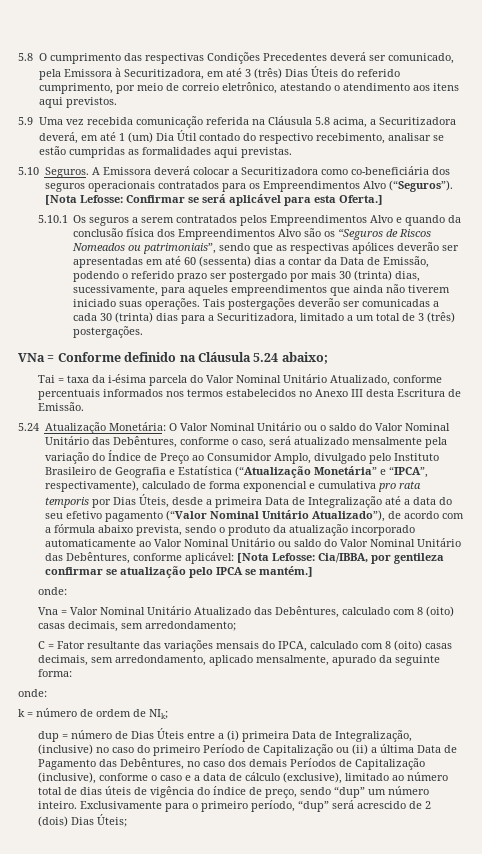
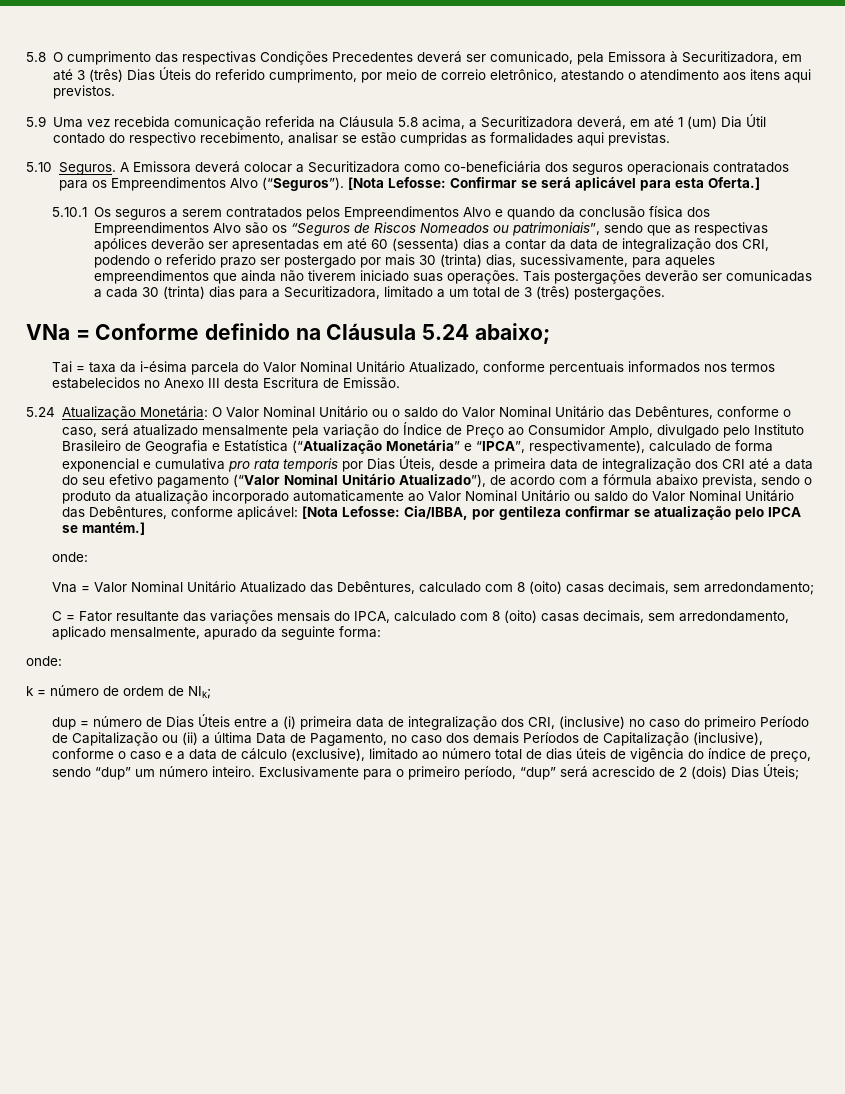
- 5.10.1 Os seguros a serem contratados pelos Empreendimentos Alvo e quando da conclusão física dos Empreendimentos Alvo são os “Seguros de Riscos Nomeados ou patrimoniais”, sendo que as respectivas apólices deverão ser apresentadas em até 60 (sessenta) dias a contar da Data de Emissão, podendo o referido prazo ser postergado por mais 30 (trinta) dias, sucessivamente, para aqueles empreendimentos que ainda não tiverem iniciado suas operações.
+ 5.10.1 Os seguros a serem contratados pelos Empreendimentos Alvo e quando da conclusão física dos Empreendimentos Alvo são os “Seguros de Riscos Nomeados ou patrimoniais”, sendo que as respectivas apólices deverão ser apresentadas em até 60 (sessenta) dias a contar da data de integralização dos CRI, podendo o referido prazo ser postergado por mais 30 (trinta) dias, sucessivamente, para aqueles empreendimentos que ainda não tiverem iniciado suas operações.
- O Valor Nominal Unitário ou o saldo do Valor Nominal Unitário das Debêntures, conforme o caso, será atualizado mensalmente pela variação do Índice de Preço ao Consumidor Amplo, divulgado pelo Instituto Brasileiro de Geografia e Estatística (“Atualização Monetária” e “IPCA”, respectivamente), calculado de forma exponencial e cumulativa pro rata temporis por Dias Úteis, desde a primeira Data de Integralização até a data do seu efetivo pagamento (“Valor Nominal Unitário Atualizado”), de acordo com a fórmula abaixo prevista, sendo o produto da atualização incorporado automaticamente ao Valor Nominal Unitário ou saldo do Valor Nominal Unitário das Debêntures, conforme aplicável:
+ O Valor Nominal Unitário ou o saldo do Valor Nominal Unitário das Debêntures, conforme o caso, será atualizado mensalmente pela variação do Índice de Preço ao Consumidor Amplo, divulgado pelo Instituto Brasileiro de Geografia e Estatística (“Atualização Monetária” e “IPCA”, respectivamente), calculado de forma exponencial e cumulativa pro rata temporis por Dias Úteis, desde a primeira data de integralização dos CRI até a data do seu efetivo pagamento (“Valor Nominal Unitário Atualizado”), de acordo com a fórmula abaixo prevista, sendo o produto da atualização incorporado automaticamente ao Valor Nominal Unitário ou saldo do Valor Nominal Unitário das Debêntures, conforme aplicável:
- dup = número de Dias Úteis entre a (i) primeira Data de Integralização, (inclusive) no caso do primeiro Período de Capitalização ou (ii) a última Data de Pagamento das Debêntures, no caso dos demais Períodos de Capitalização (inclusive), conforme o caso e a data de cálculo (exclusive), limitado ao número total de dias úteis de vigência do índice de preço, sendo “dup” um número inteiro.
+ dup = número de Dias Úteis entre a (i) primeira data de integralização dos CRI, (inclusive) no caso do primeiro Período de Capitalização ou (ii) a última Data de Pagamento, no caso dos demais Períodos de Capitalização (inclusive), conforme o caso e a data de cálculo (exclusive), limitado ao número total de dias úteis de vigência do índice de preço, sendo “dup” um número inteiro.

